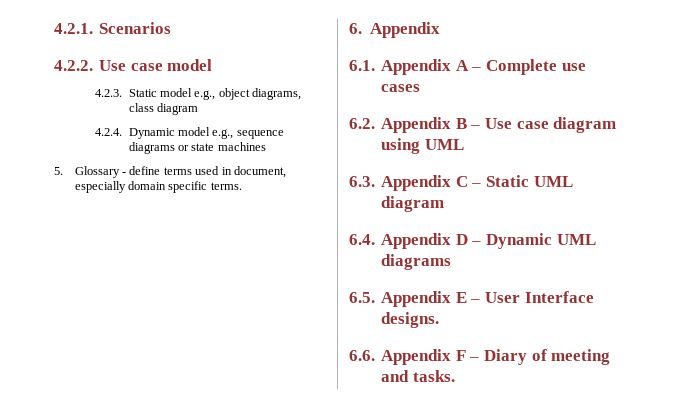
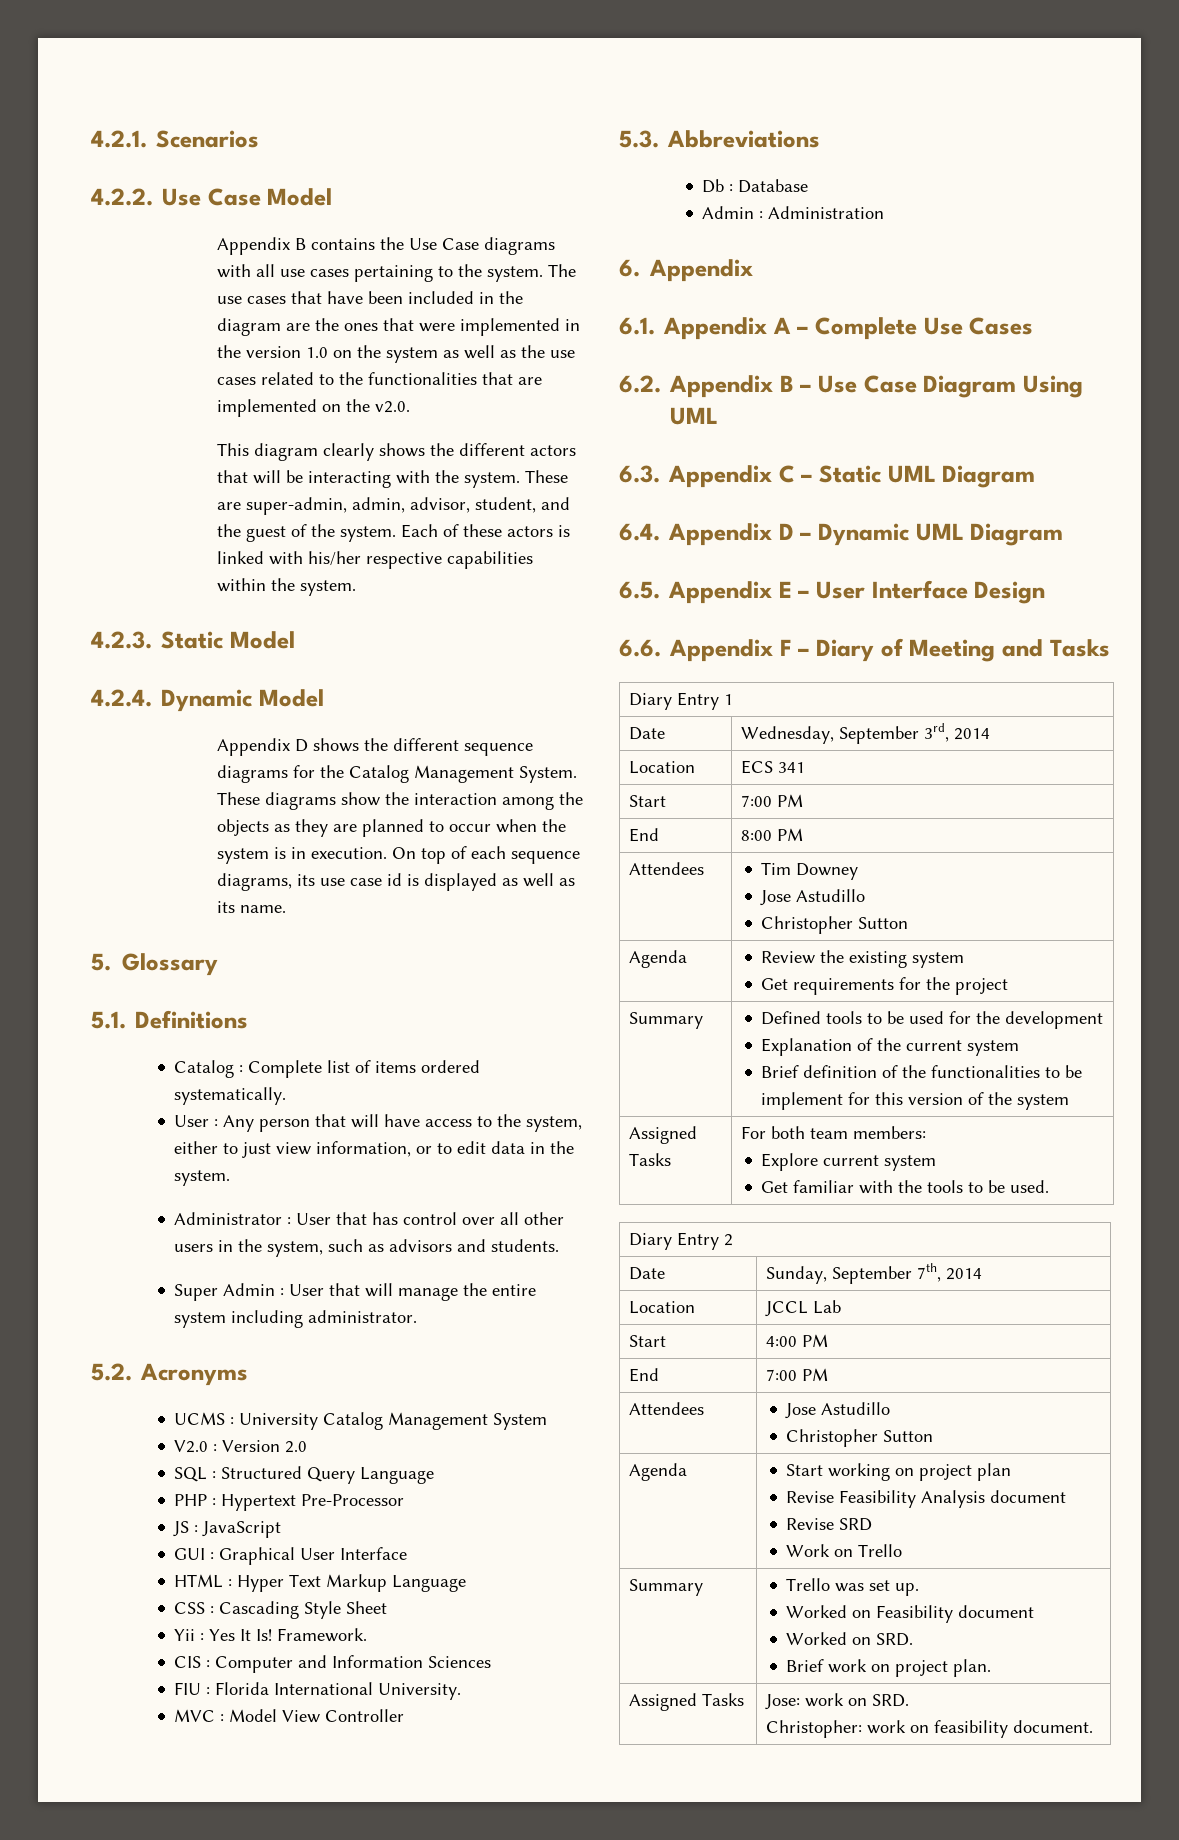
- 4.2.2. Use case model
- 4.2.3. Static model e.g., object diagrams, class diagram
- 4.2.4. Dynamic model e.g., sequence diagrams or state machines
- 5. Glossary - define terms used in document, especially domain specific terms.
+ 4.2.2. Use Case Model
+ Appendix B contains the Use Case diagrams with all use cases pertaining to the system. The use cases that have been included in the diagram are the ones that were implemented in the version 1.0 on the system as well as the use cases related to the functionalities that are implemented on the v2.0.
+ This diagram clearly shows the different actors that will be interacting with the system. These are super-admin, admin, advisor, student, and the guest of the system. Each of these actors is linked with his/her respective capabilities within the system.
+ 4.2.3. Static Model
+ 4.2.4. Dynamic Model
+ Appendix D shows the different sequence diagrams for the Catalog Management System. These diagrams show the interaction among the objects as they are planned to occur when the system is in execution. On top of each sequence diagrams, its use case id is displayed as well as its name.
+ 5. Glossary
+ 5.1. Definitions
+ Catalog : Complete list of items ordered systematically.
+ User : Any person that will have access to the system, either to just view information, or to edit data in the system.
+ Administrator : User that has control over all other users in the system, such as advisors and students.
+ Super Admin : User that will manage the entire system including administrator.
+ 5.2. Acronyms
+ UCMS : University Catalog Management System
+ V2.0 : Version 2.0
+ SQL : Structured Query Language
+ PHP : Hypertext Pre-Processor
+ JS : JavaScript
+ GUI : Graphical User Interface
+ HTML : Hyper Text Markup Language
+ CSS : Cascading Style Sheet
+ Yii : Yes It Is! Framework.
+ CIS : Computer and Information Sciences
+ FIU : Florida International University.
+ MVC : Model View Controller
+ 5.3. Abbreviations
+ Db : Database
+ Admin : Administration
- 6.1. Appendix A – Complete use cases
+ 6.1. Appendix A – Complete Use Cases
- 6.2. Appendix B – Use case diagram using UML
+ 6.2. Appendix B – Use Case Diagram Using UML
- 6.3. Appendix C – Static UML diagram
+ 6.3. Appendix C – Static UML Diagram
- 6.4. Appendix D – Dynamic UML diagrams
+ 6.4. Appendix D – Dynamic UML Diagram
- 6.5. Appendix E – User Interface designs.
+ 6.5. Appendix E – User Interface Design
- 6.6. Appendix F – Diary of meeting and tasks.
+ 6.6. Appendix F – Diary of Meeting and Tasks
+ Diary Entry 1
+ Date | Wednesday, September 3rd, 2014
+ Location | ECS 341
+ Start | 7:00 PM
+ End | 8:00 PM
+ Attendees | Tim Downey
+ Jose Astudillo
+ Christopher Sutton
+ Agenda | Review the existing system
+ Get requirements for the project
+ Summary | Defined tools to be used for the development
+ Explanation of the current system
+ Brief definition of the functionalities to be implement for this version of the system
+ Assigned Tasks | For both team members:
+ Explore current system
+ Get familiar with the tools to be used.
+ Diary Entry 2
+ Date | Sunday, September 7th, 2014
+ Location | JCCL Lab
+ Start | 4:00 PM
+ End | 7:00 PM
+ Attendees | Jose Astudillo
+ Christopher Sutton
+ Agenda | Start working on project plan
+ Revise Feasibility Analysis document
+ Revise SRD
+ Work on Trello
+ Summary | Trello was set up.
+ Worked on Feasibility document
+ Worked on SRD.
+ Brief work on project plan.
+ Assigned Tasks | Jose: work on SRD.
+ Christopher: work on feasibility document.

